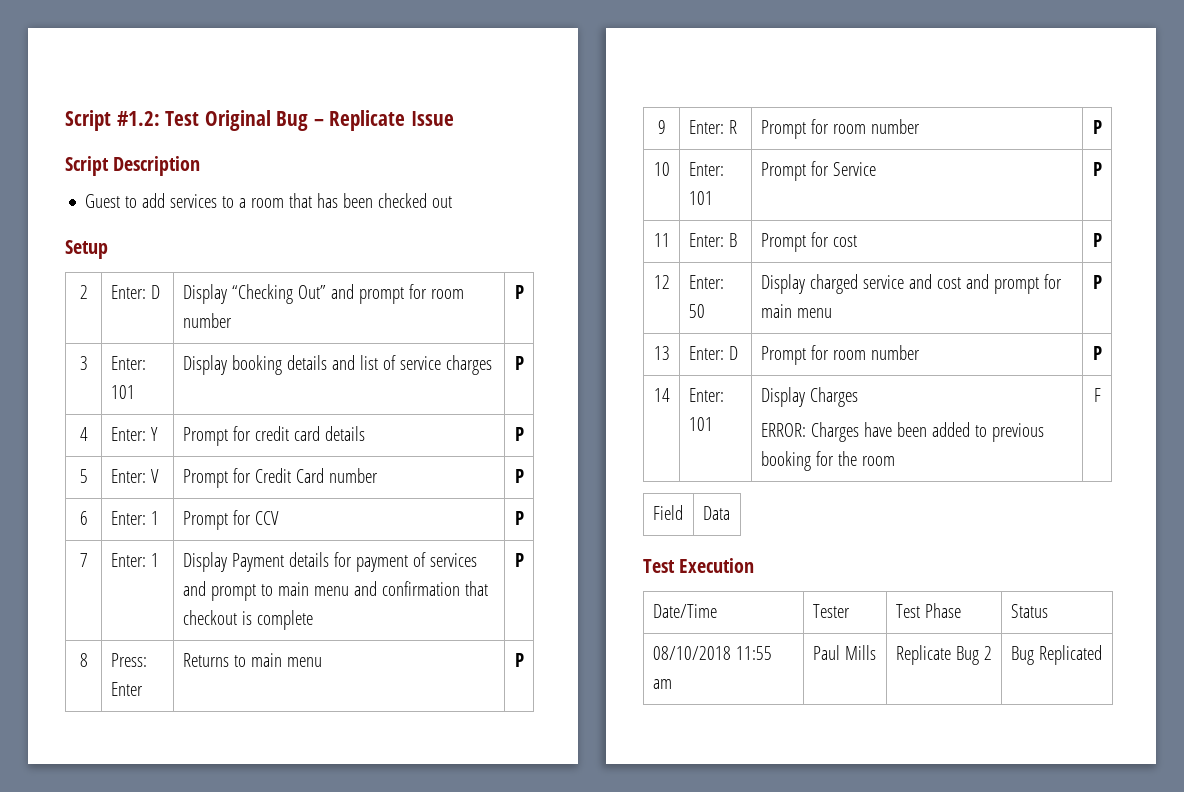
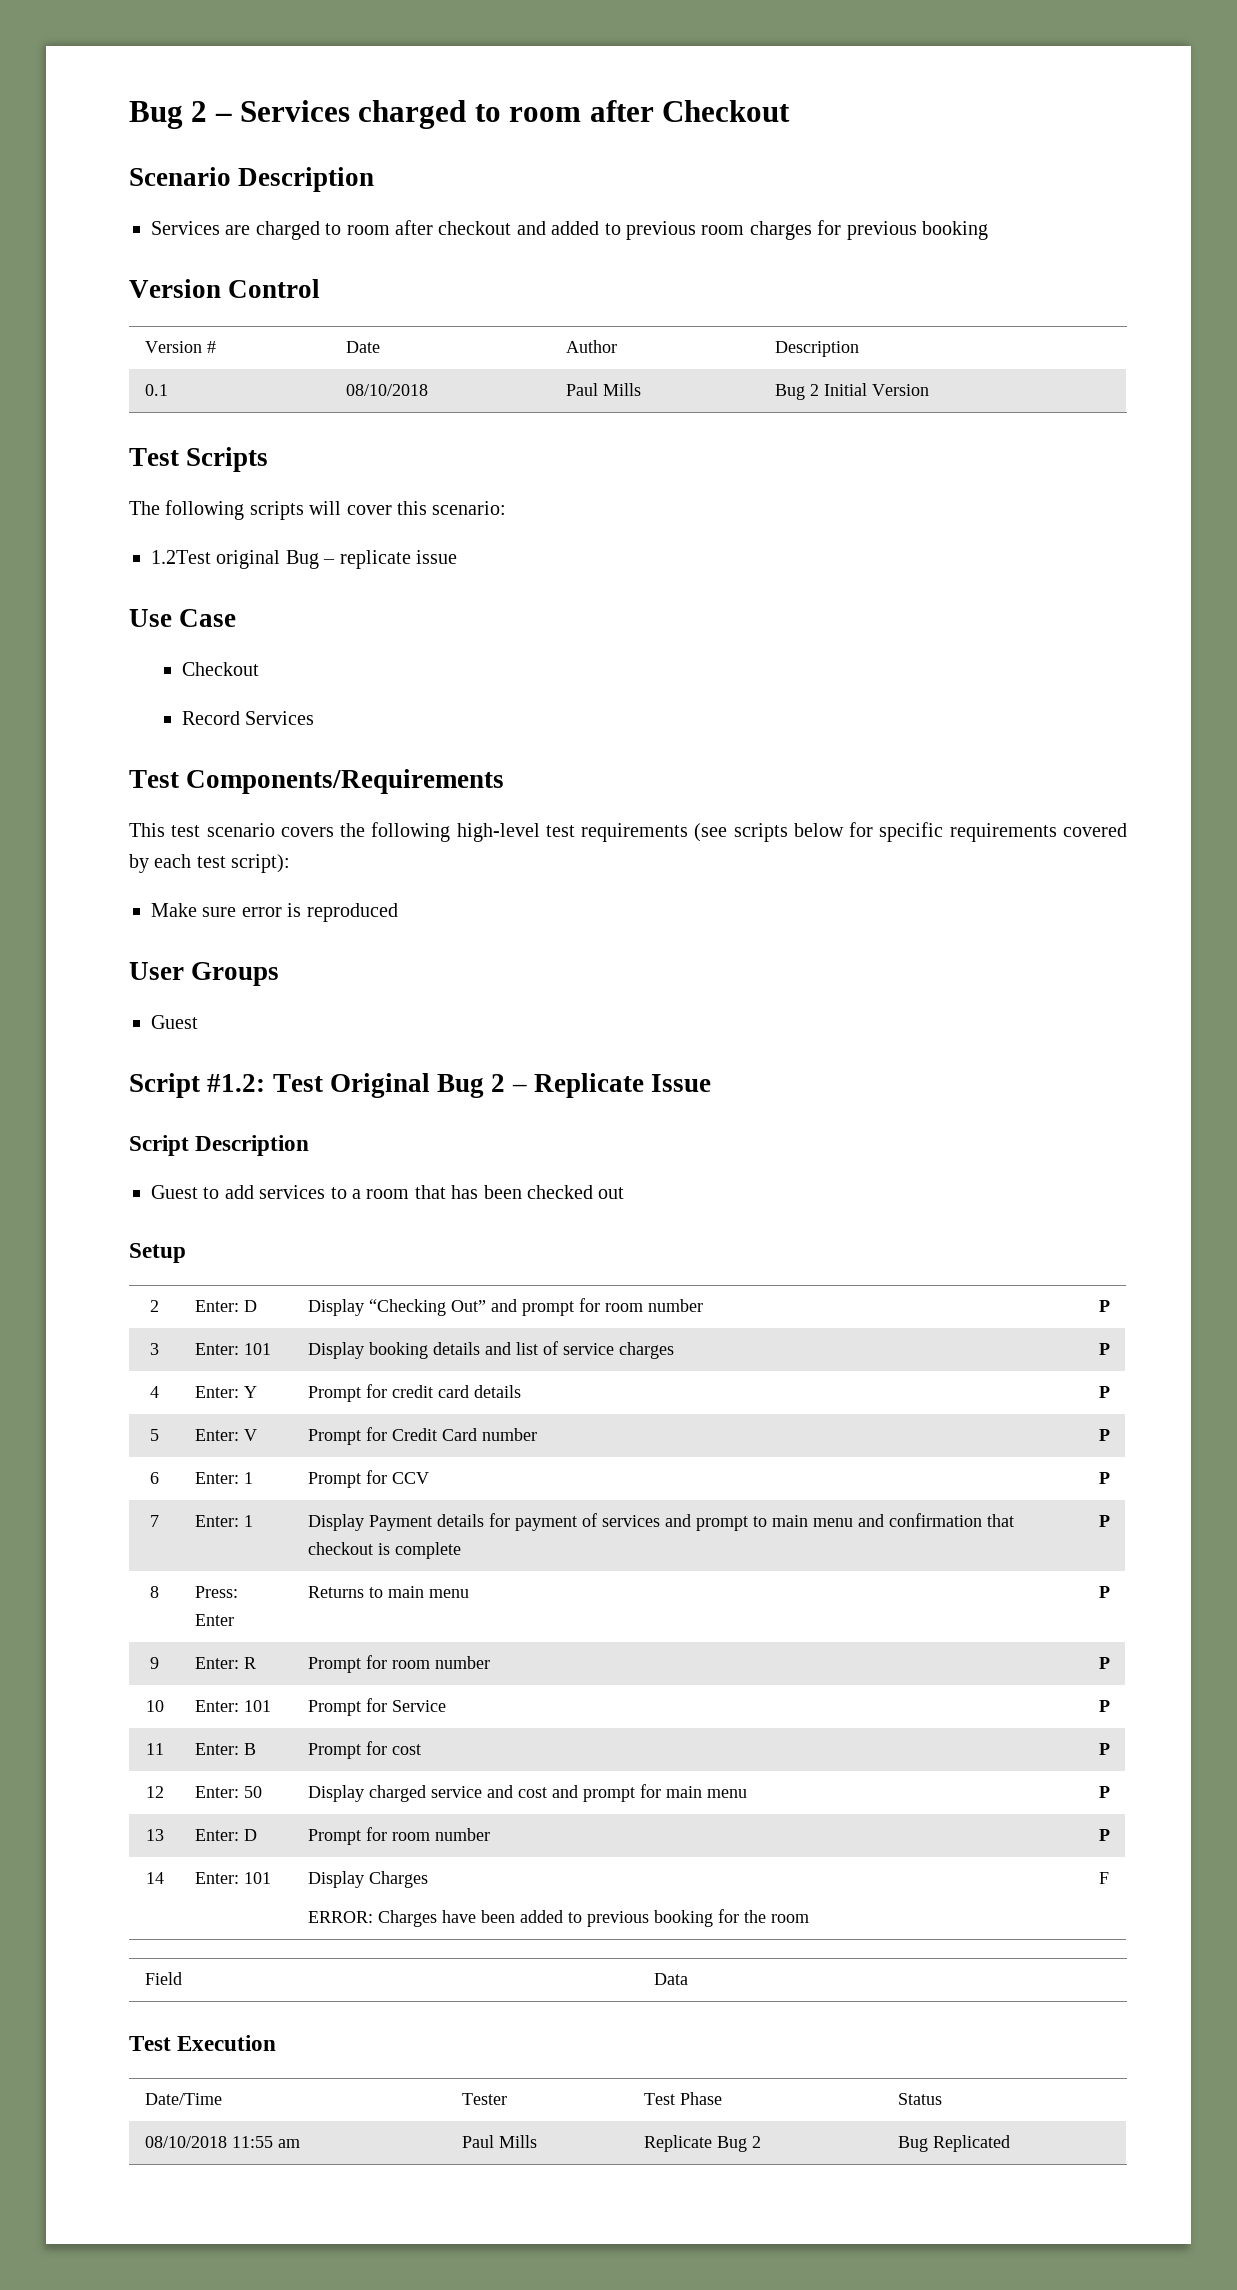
+ Bug 2 – Services charged to room after Checkout
+ Scenario Description
+ Services are charged to room after checkout and added to previous room charges for previous booking
+ Version Control
+ Version # | Date | Author | Description
+ 0.1 | 08/10/2018 | Paul Mills | Bug 2 Initial Version
+ Test Scripts
+ The following scripts will cover this scenario:
+ 1.2Test original Bug – replicate issue
+ Use Case
+ Checkout
+ Record Services
+ Test Components/Requirements
+ This test scenario covers the following high-level test requirements (see scripts below for specific requirements covered by each test script):
+ Make sure error is reproduced
+ User Groups
+ Guest
- Script #1.2: Test Original Bug – Replicate Issue
+ Script #1.2: Test Original Bug 2 – Replicate Issue

